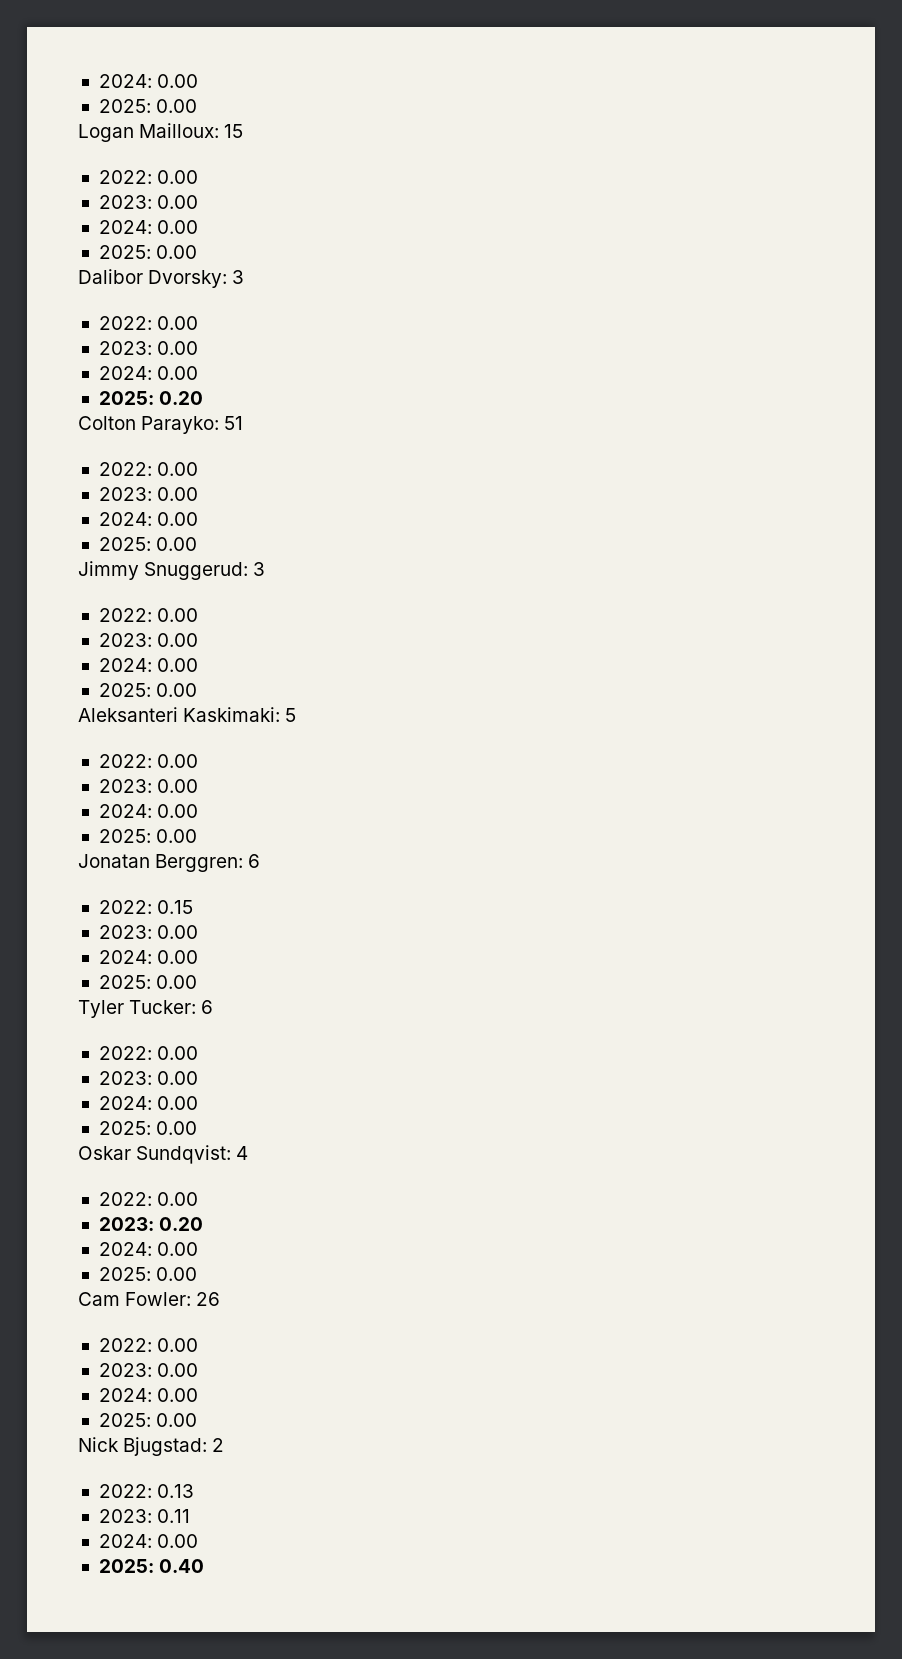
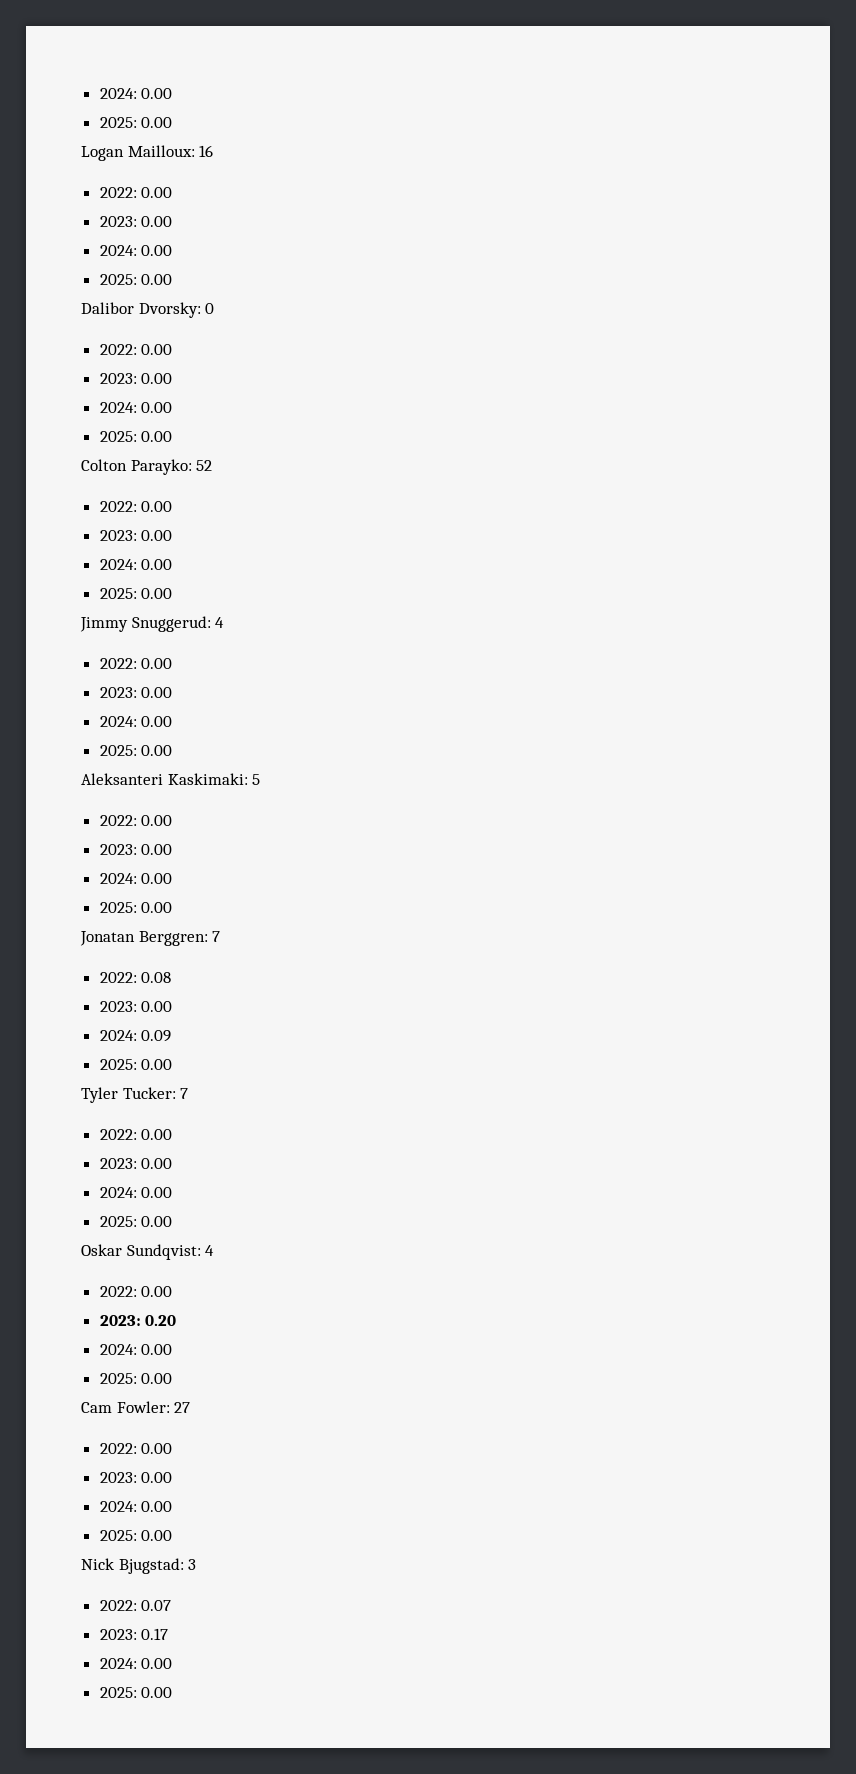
- Logan Mailloux: 15
+ Logan Mailloux: 16
- Dalibor Dvorsky: 3
+ Dalibor Dvorsky: 0
  2022: 0.00
  2023: 0.00
  2024: 0.00
- 2025: 0.20
+ 2025: 0.00
- Colton Parayko: 51
+ Colton Parayko: 52
- Jimmy Snuggerud: 3
+ Jimmy Snuggerud: 4
- Jonatan Berggren: 6
- 2022: 0.15
+ Jonatan Berggren: 7
+ 2022: 0.08
  2023: 0.00
- 2024: 0.00
+ 2024: 0.09
- Tyler Tucker: 6
+ Tyler Tucker: 7
- Cam Fowler: 26
+ Cam Fowler: 27
- Nick Bjugstad: 2
- 2022: 0.13
- 2023: 0.11
+ Nick Bjugstad: 3
+ 2022: 0.07
+ 2023: 0.17
  2024: 0.00
- 2025: 0.40
+ 2025: 0.00

